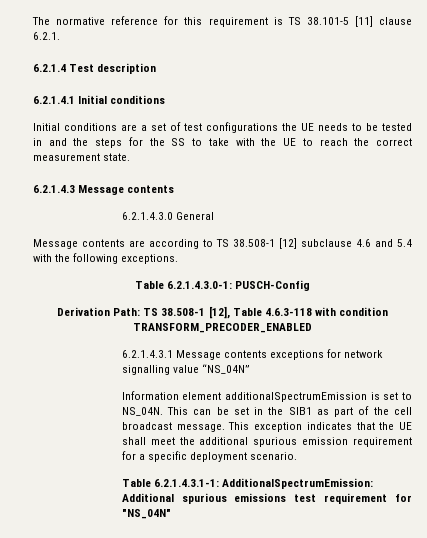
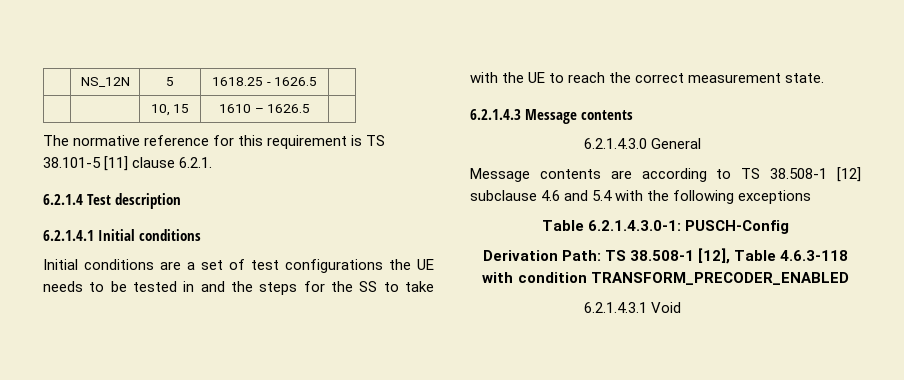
+ | NS_12N | 5 | 1618.25 - 1626.5 |
+ | | 10, 15 | 1610 – 1626.5 |
- Message contents are according to TS 38.508-1 [12] subclause 4.6 and 5.4 with the following exceptions.
+ Message contents are according to TS 38.508-1 [12] subclause 4.6 and 5.4 with the following exceptions
- 6.2.1.4.3.1 Message contents exceptions for network signalling value “NS_04N”
- Information element additionalSpectrumEmission is set to NS_04N. This can be set in the SIB1 as part of the cell broadcast message. This exception indicates that the UE shall meet the additional spurious emission requirement for a specific deployment scenario.
- Table 6.2.1.4.3.1-1: AdditionalSpectrumEmission: Additional spurious emissions test requirement for "NS_04N"
+ 6.2.1.4.3.1 Void

